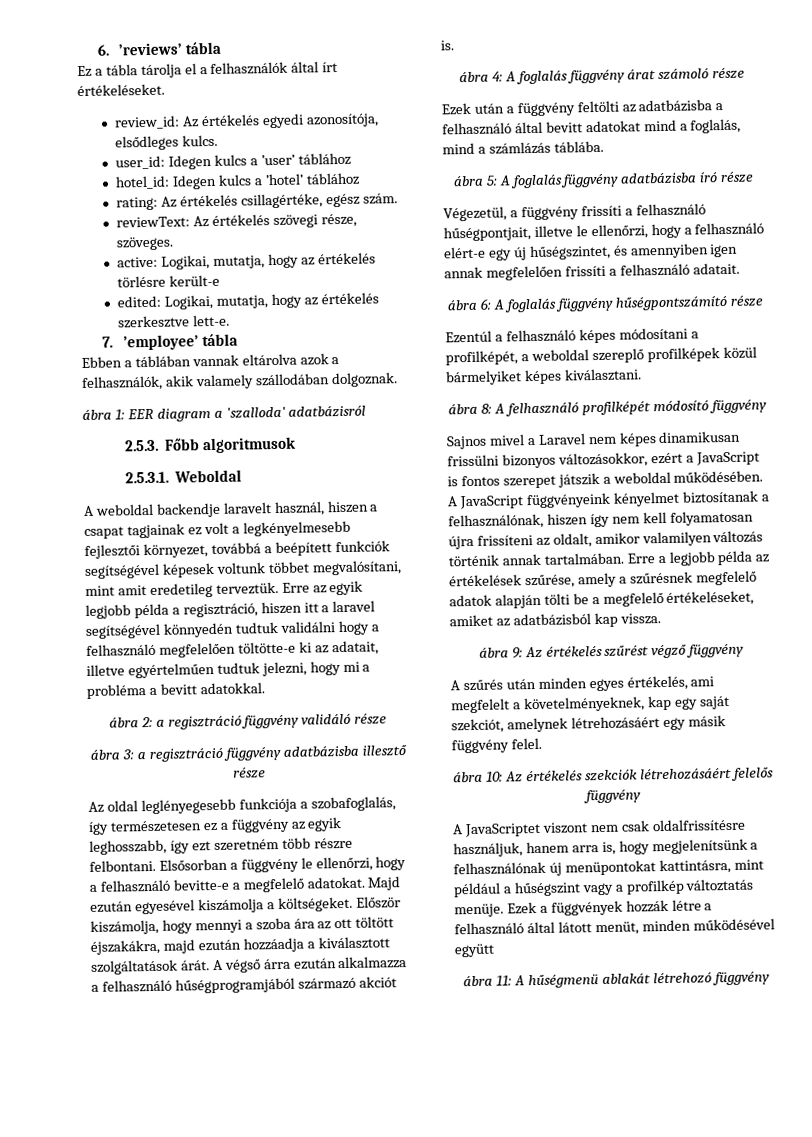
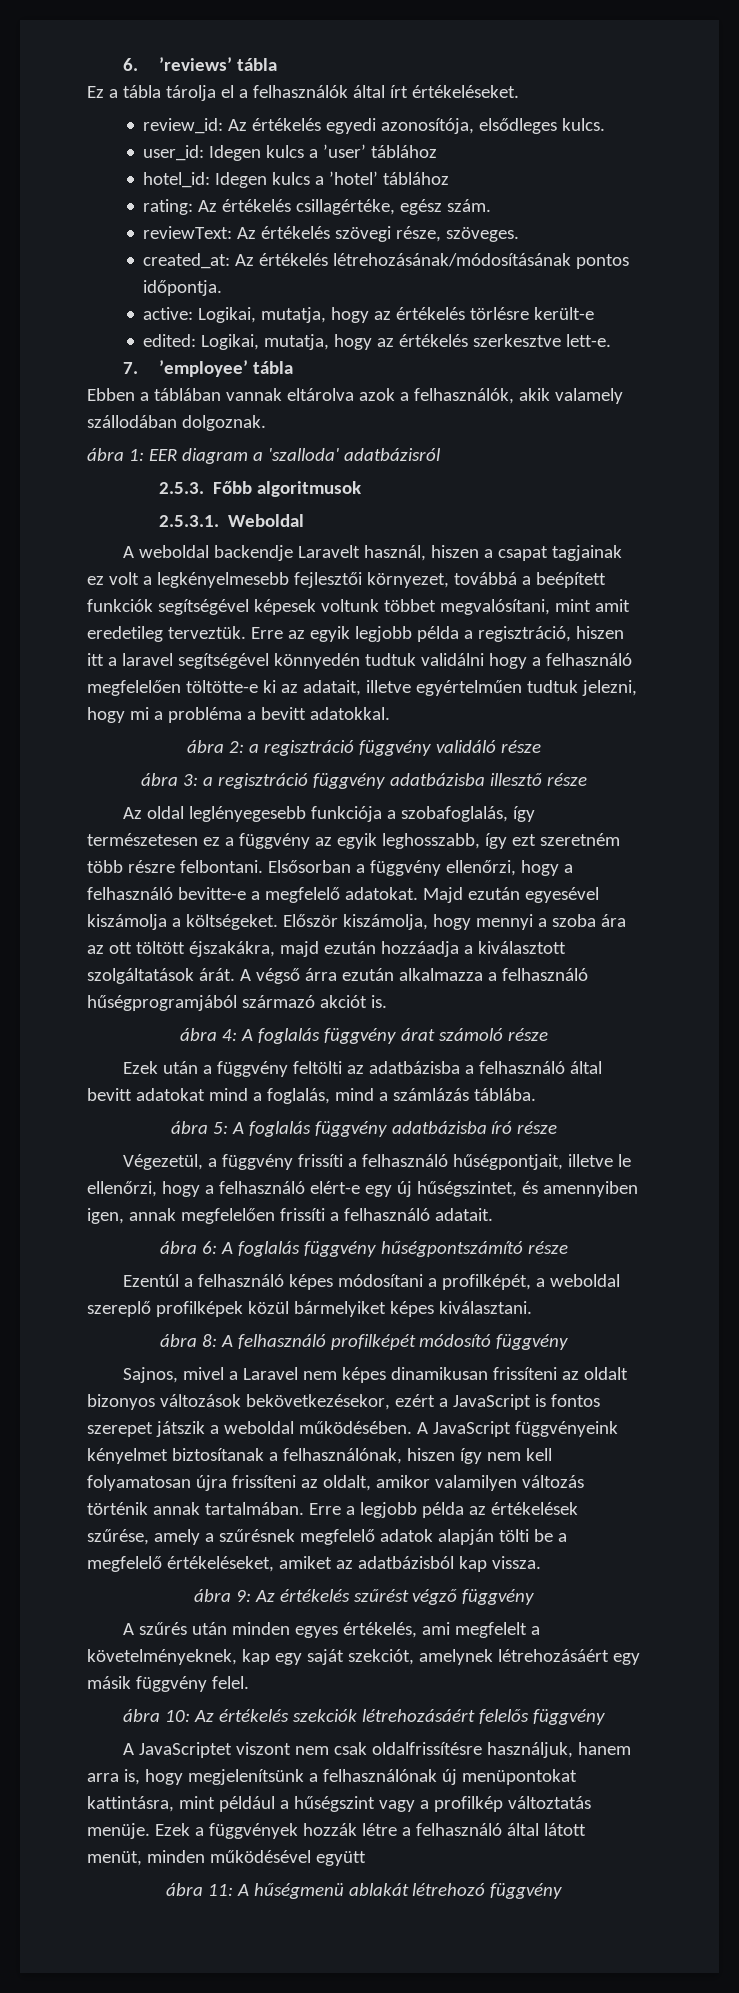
+ created_at: Az értékelés létrehozásának/módosításának pontos időpontja.
- A weboldal backendje laravelt használ, hiszen a csapat tagjainak ez volt a legkényelmesebb fejlesztői környezet, továbbá a beépített funkciók segítségével képesek voltunk többet megvalósítani, mint amit eredetileg terveztük.
+ A weboldal backendje Laravelt használ, hiszen a csapat tagjainak ez volt a legkényelmesebb fejlesztői környezet, továbbá a beépített funkciók segítségével képesek voltunk többet megvalósítani, mint amit eredetileg terveztük.
- Elsősorban a függvény le ellenőrzi, hogy a felhasználó bevitte-e a megfelelő adatokat.
+ Elsősorban a függvény ellenőrzi, hogy a felhasználó bevitte-e a megfelelő adatokat.
- Végezetül, a függvény frissíti a felhasználó hűségpontjait, illetve le ellenőrzi, hogy a felhasználó elért-e egy új hűségszintet, és amennyiben igen annak megfelelően frissíti a felhasználó adatait.
+ Végezetül, a függvény frissíti a felhasználó hűségpontjait, illetve le ellenőrzi, hogy a felhasználó elért-e egy új hűségszintet, és amennyiben igen, annak megfelelően frissíti a felhasználó adatait.
- Sajnos mivel a Laravel nem képes dinamikusan frissülni bizonyos változásokkor, ezért a JavaScript is fontos szerepet játszik a weboldal működésében.
+ Sajnos, mivel a Laravel nem képes dinamikusan frissíteni az oldalt bizonyos változások bekövetkezésekor, ezért a JavaScript is fontos szerepet játszik a weboldal működésében.

